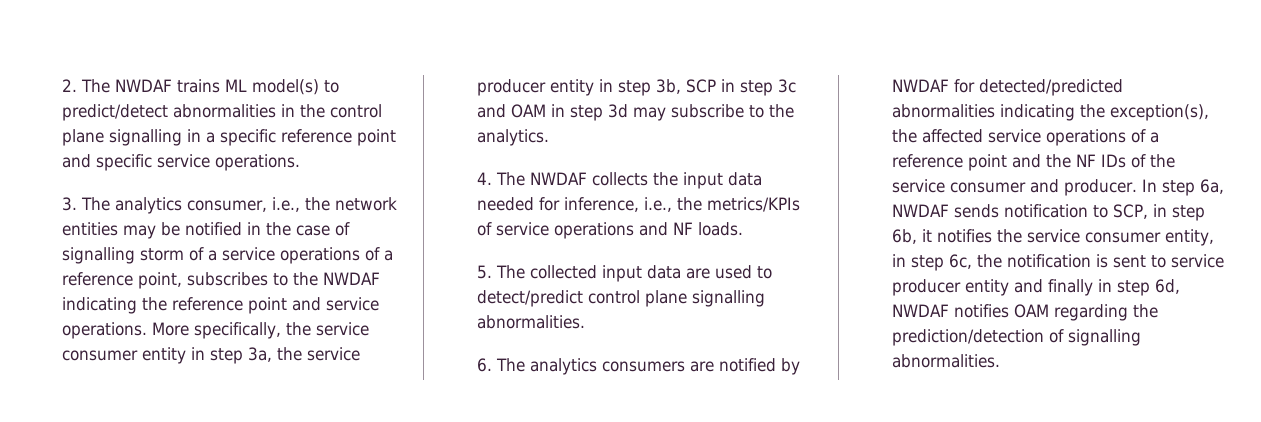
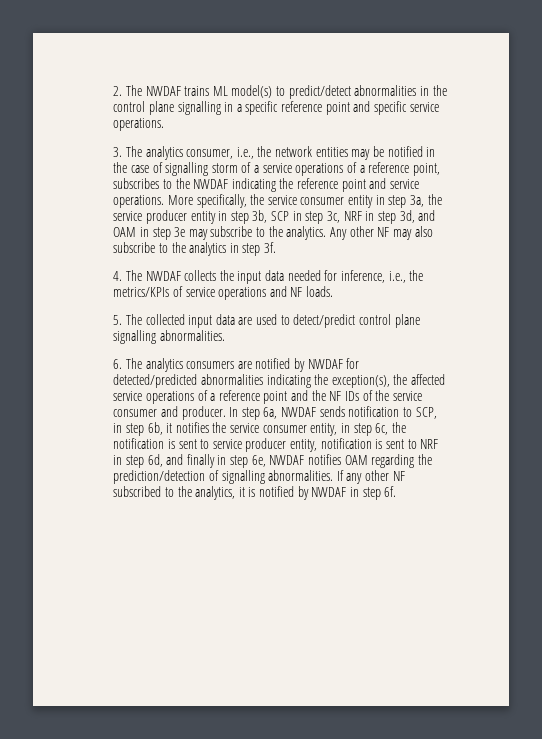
- More specifically, the service consumer entity in step 3a, the service producer entity in step 3b, SCP in step 3c and OAM in step 3d may subscribe to the analytics.
+ More specifically, the service consumer entity in step 3a, the service producer entity in step 3b, SCP in step 3c, NRF in step 3d, and OAM in step 3e may subscribe to the analytics. Any other NF may also subscribe to the analytics in step 3f.
- In step 6a, NWDAF sends notification to SCP, in step 6b, it notifies the service consumer entity, in step 6c, the notification is sent to service producer entity and finally in step 6d, NWDAF notifies OAM regarding the prediction/detection of signalling abnormalities.
+ In step 6a, NWDAF sends notification to SCP, in step 6b, it notifies the service consumer entity, in step 6c, the notification is sent to service producer entity, notification is sent to NRF in step 6d, and finally in step 6e, NWDAF notifies OAM regarding the prediction/detection of signalling abnormalities.
+ If any other NF subscribed to the analytics, it is notified by NWDAF in step 6f.

